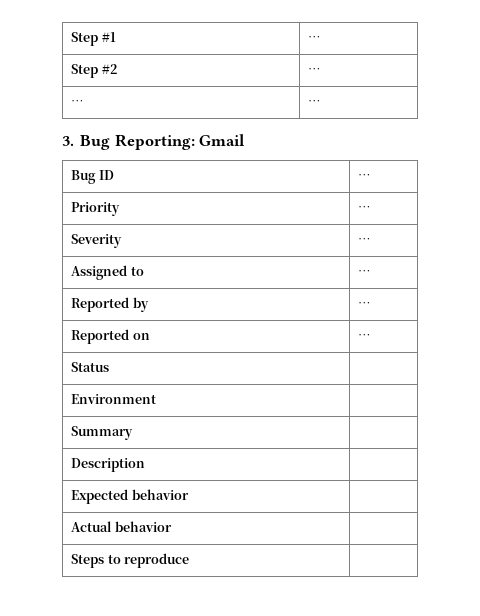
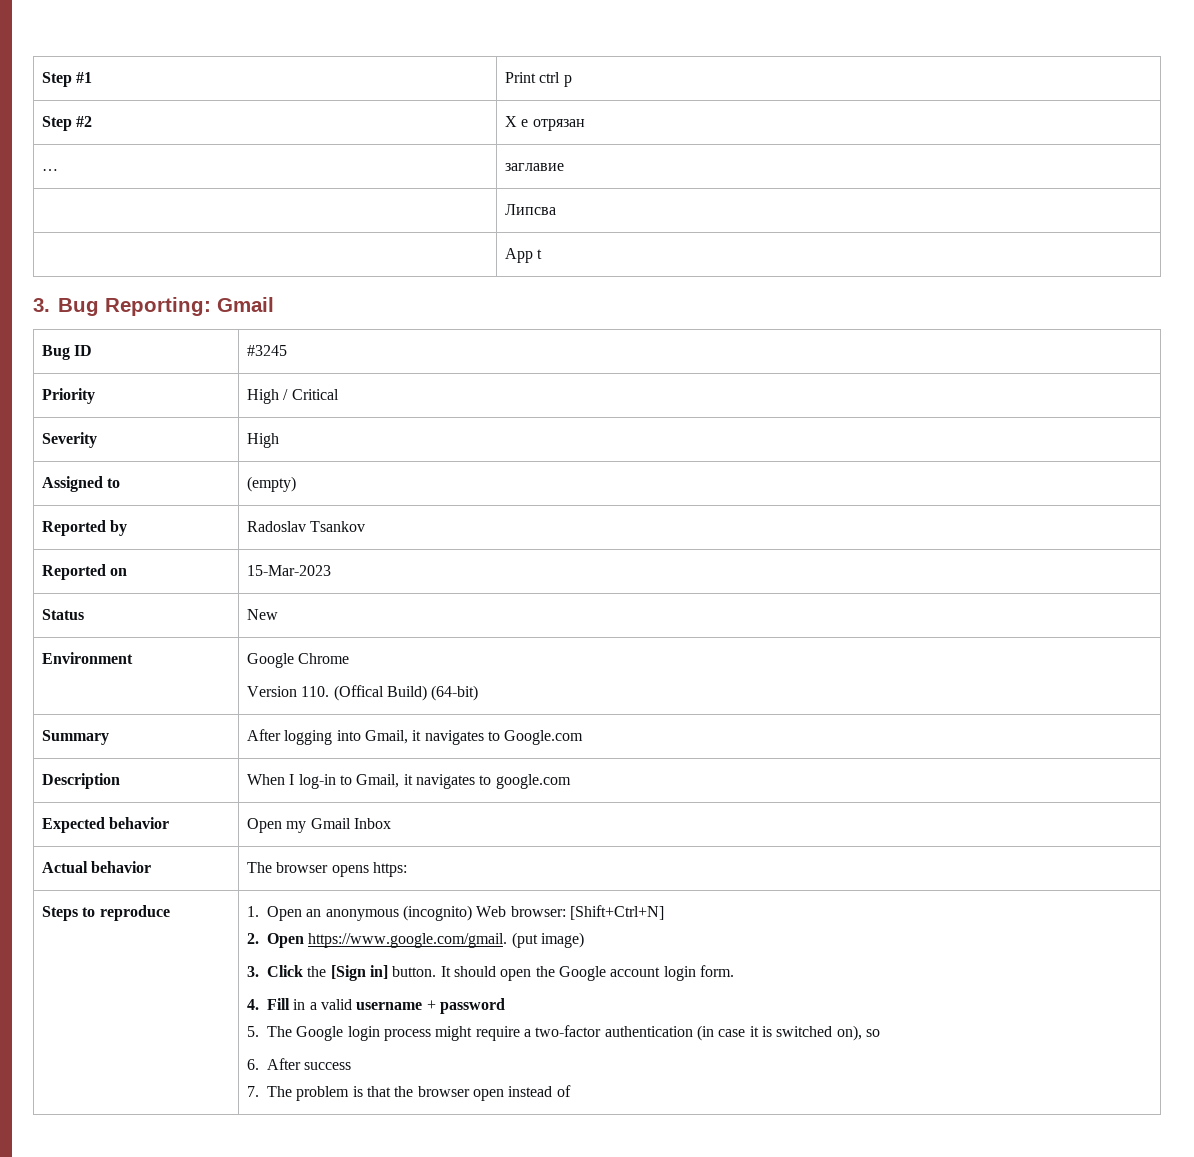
- Step #1 | …
+ Step #1 | Print ctrl p
- Step #2 | …
- … | …
+ Step #2 | X е отрязан
+ … | заглавие
+ | Липсва
+ | App t
- Bug ID | …
+ Bug ID | #3245
- Priority | …
+ Priority | High / Critical
- Severity | …
+ Severity | High
- Assigned to | …
+ Assigned to | (empty)
- Reported by | …
+ Reported by | Radoslav Tsankov
- Reported on | …
+ Reported on | 15-Mar-2023
- Status |
+ Status | New
- Environment |
- Summary |
- Description |
- Expected behavior |
- Actual behavior |
- Steps to reproduce |
+ Environment | Google Chrome
+ Version 110. (Offical Build) (64-bit)
+ Summary | After logging into Gmail, it navigates to Google.com
+ Description | When I log-in to Gmail, it navigates to google.com
+ Expected behavior | Open my Gmail Inbox
+ Actual behavior | The browser opens https:
+ Steps to reproduce | 1. Open an anonymous (incognito) Web browser: [Shift+Ctrl+N]
+ 2. Open https://www.google.com/gmail. (put image)
+ 3. Click the [Sign in] button. It should open the Google account login form.
+ 4. Fill in a valid username + password
+ 5. The Google login process might require a two-factor authentication (in case it is switched on), so
+ 6. After success
+ 7. The problem is that the browser open instead of

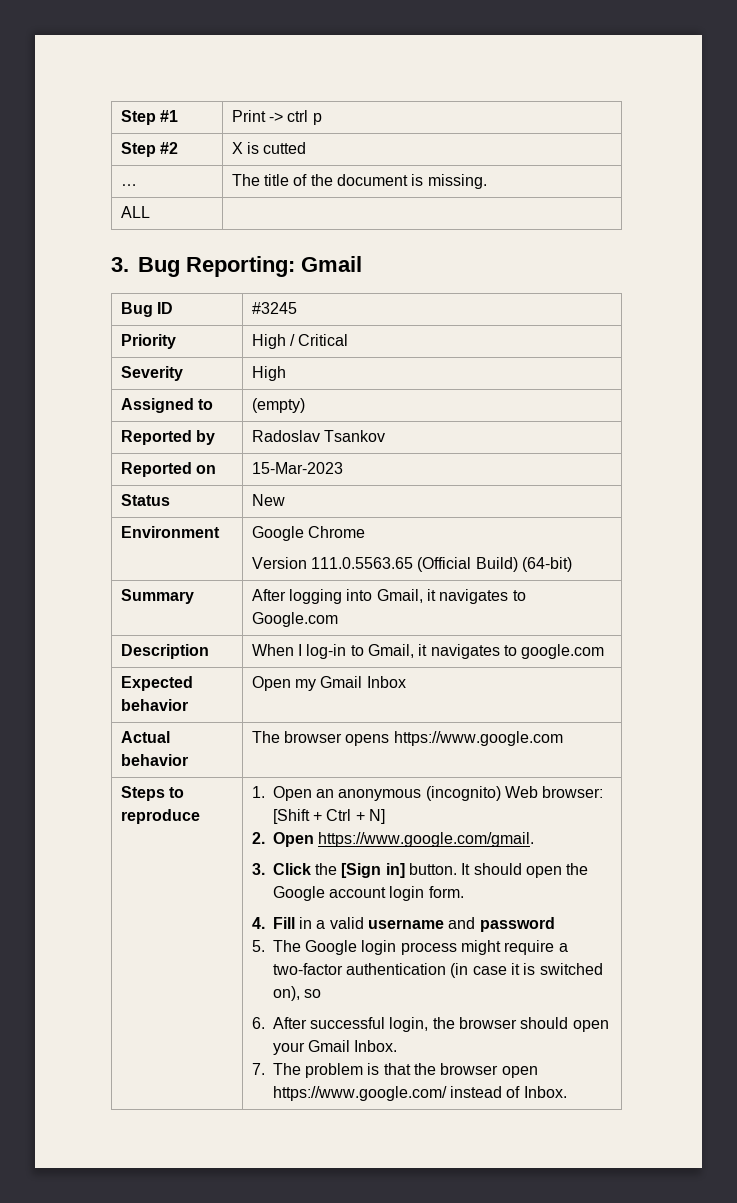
- Step #1 | Print ctrl p
+ Step #1 | Print -> ctrl p
- Step #2 | X е отрязан
+ Step #2 | X is cutted
- … | заглавие
- | Липсва
- | App t
+ … | The title of the document is missing.
+ ALL |
  Environment | Google Chrome
- Version 110. (Offical Build) (64-bit)
+ Version 111.0.5563.65 (Official Build) (64-bit)
- Actual behavior | The browser opens https:
+ Actual behavior | The browser opens https://www.google.com
- 1. Open an anonymous (incognito) Web browser: [Shift+Ctrl+N]
+ 1. Open an anonymous (incognito) Web browser: [Shift + Ctrl + N]
- 2. Open https://www.google.com/gmail. (put image)
+ 2. Open https://www.google.com/gmail.
- 4. Fill in a valid username + password
+ 4. Fill in a valid username and password
- 6. After success
+ 6. After successful login, the browser should open your Gmail Inbox.
- 7. The problem is that the browser open instead of
+ 7. The problem is that the browser open https://www.google.com/ instead of Inbox.

